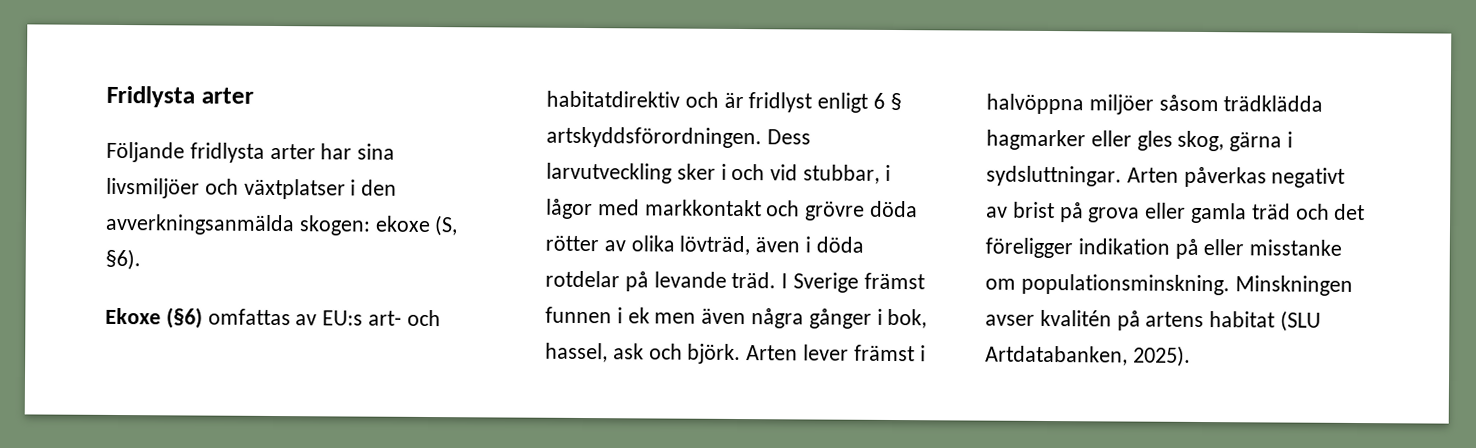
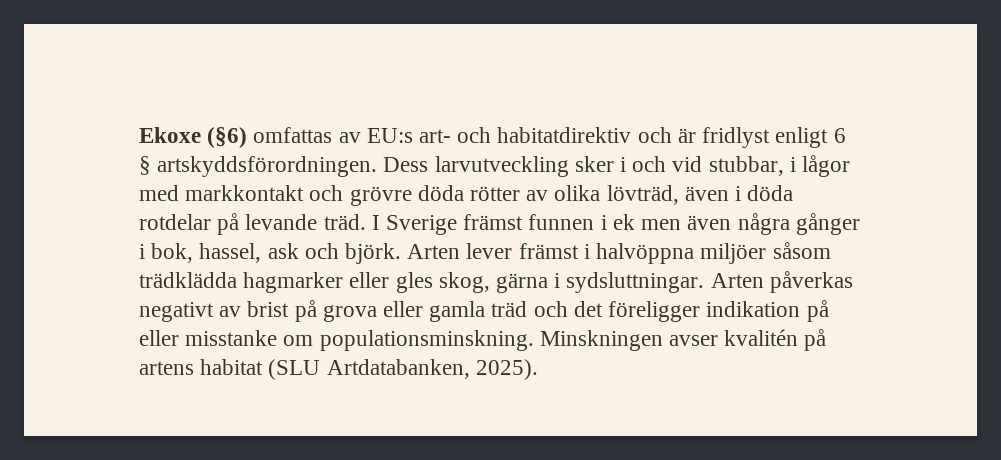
- Fridlysta arter
- Följande fridlysta arter har sina livsmiljöer och växtplatser i den avverkningsanmälda skogen: ekoxe (S, §6).

